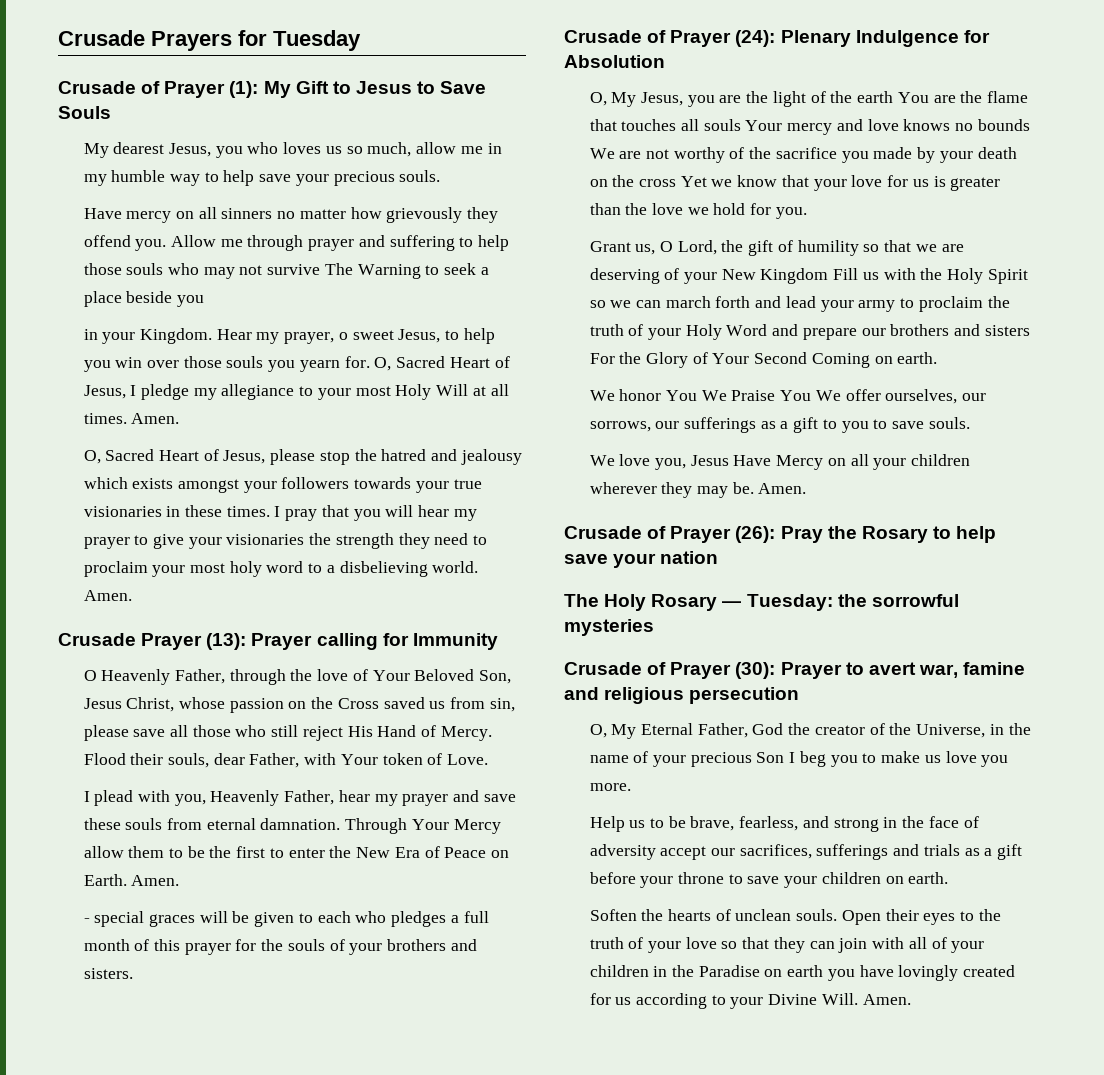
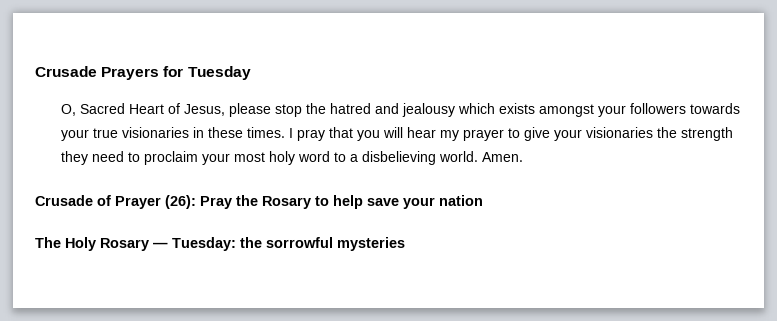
- Crusade of Prayer (1): My Gift to Jesus to Save Souls
- My dearest Jesus, you who loves us so much, allow me in my humble way to help save your precious souls.
- Have mercy on all sinners no matter how grievously they offend you. Allow me through prayer and suffering to help those souls who may not survive The Warning to seek a place beside you
- in your Kingdom. Hear my prayer, o sweet Jesus, to help you win over those souls you yearn for. O, Sacred Heart of Jesus, I pledge my allegiance to your most Holy Will at all times. Amen.
- Crusade Prayer (13): Prayer calling for Immunity
- O Heavenly Father, through the love of Your Beloved Son, Jesus Christ, whose passion on the Cross saved us from sin, please save all those who still reject His Hand of Mercy. Flood their souls, dear Father, with Your token of Love.
- I plead with you, Heavenly Father, hear my prayer and save these souls from eternal damnation. Through Your Mercy allow them to be the first to enter the New Era of Peace on Earth. Amen.
- - special graces will be given to each who pledges a full month of this prayer for the souls of your brothers and sisters.
- Crusade of Prayer (24): Plenary Indulgence for Absolution
- O, My Jesus, you are the light of the earth You are the flame that touches all souls Your mercy and love knows no bounds We are not worthy of the sacrifice you made by your death on the cross Yet we know that your love for us is greater than the love we hold for you.
- Grant us, O Lord, the gift of humility so that we are deserving of your New Kingdom Fill us with the Holy Spirit so we can march forth and lead your army to proclaim the truth of your Holy Word and prepare our brothers and sisters For the Glory of Your Second Coming on earth.
- We honor You We Praise You We offer ourselves, our sorrows, our sufferings as a gift to you to save souls.
- We love you, Jesus Have Mercy on all your children wherever they may be. Amen.
- Crusade of Prayer (30): Prayer to avert war, famine and religious persecution
- O, My Eternal Father, God the creator of the Universe, in the name of your precious Son I beg you to make us love you more.
- Help us to be brave, fearless, and strong in the face of adversity accept our sacrifices, sufferings and trials as a gift before your throne to save your children on earth.
- Soften the hearts of unclean souls. Open their eyes to the truth of your love so that they can join with all of your children in the Paradise on earth you have lovingly created for us according to your Divine Will. Amen.

